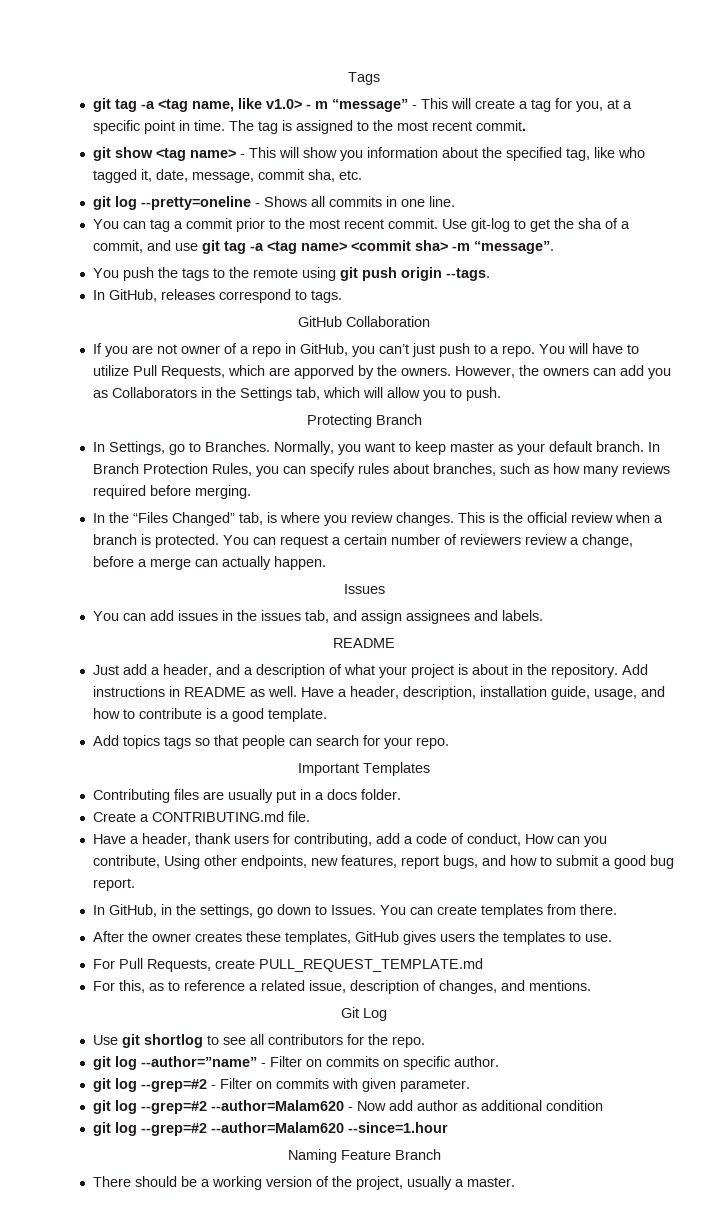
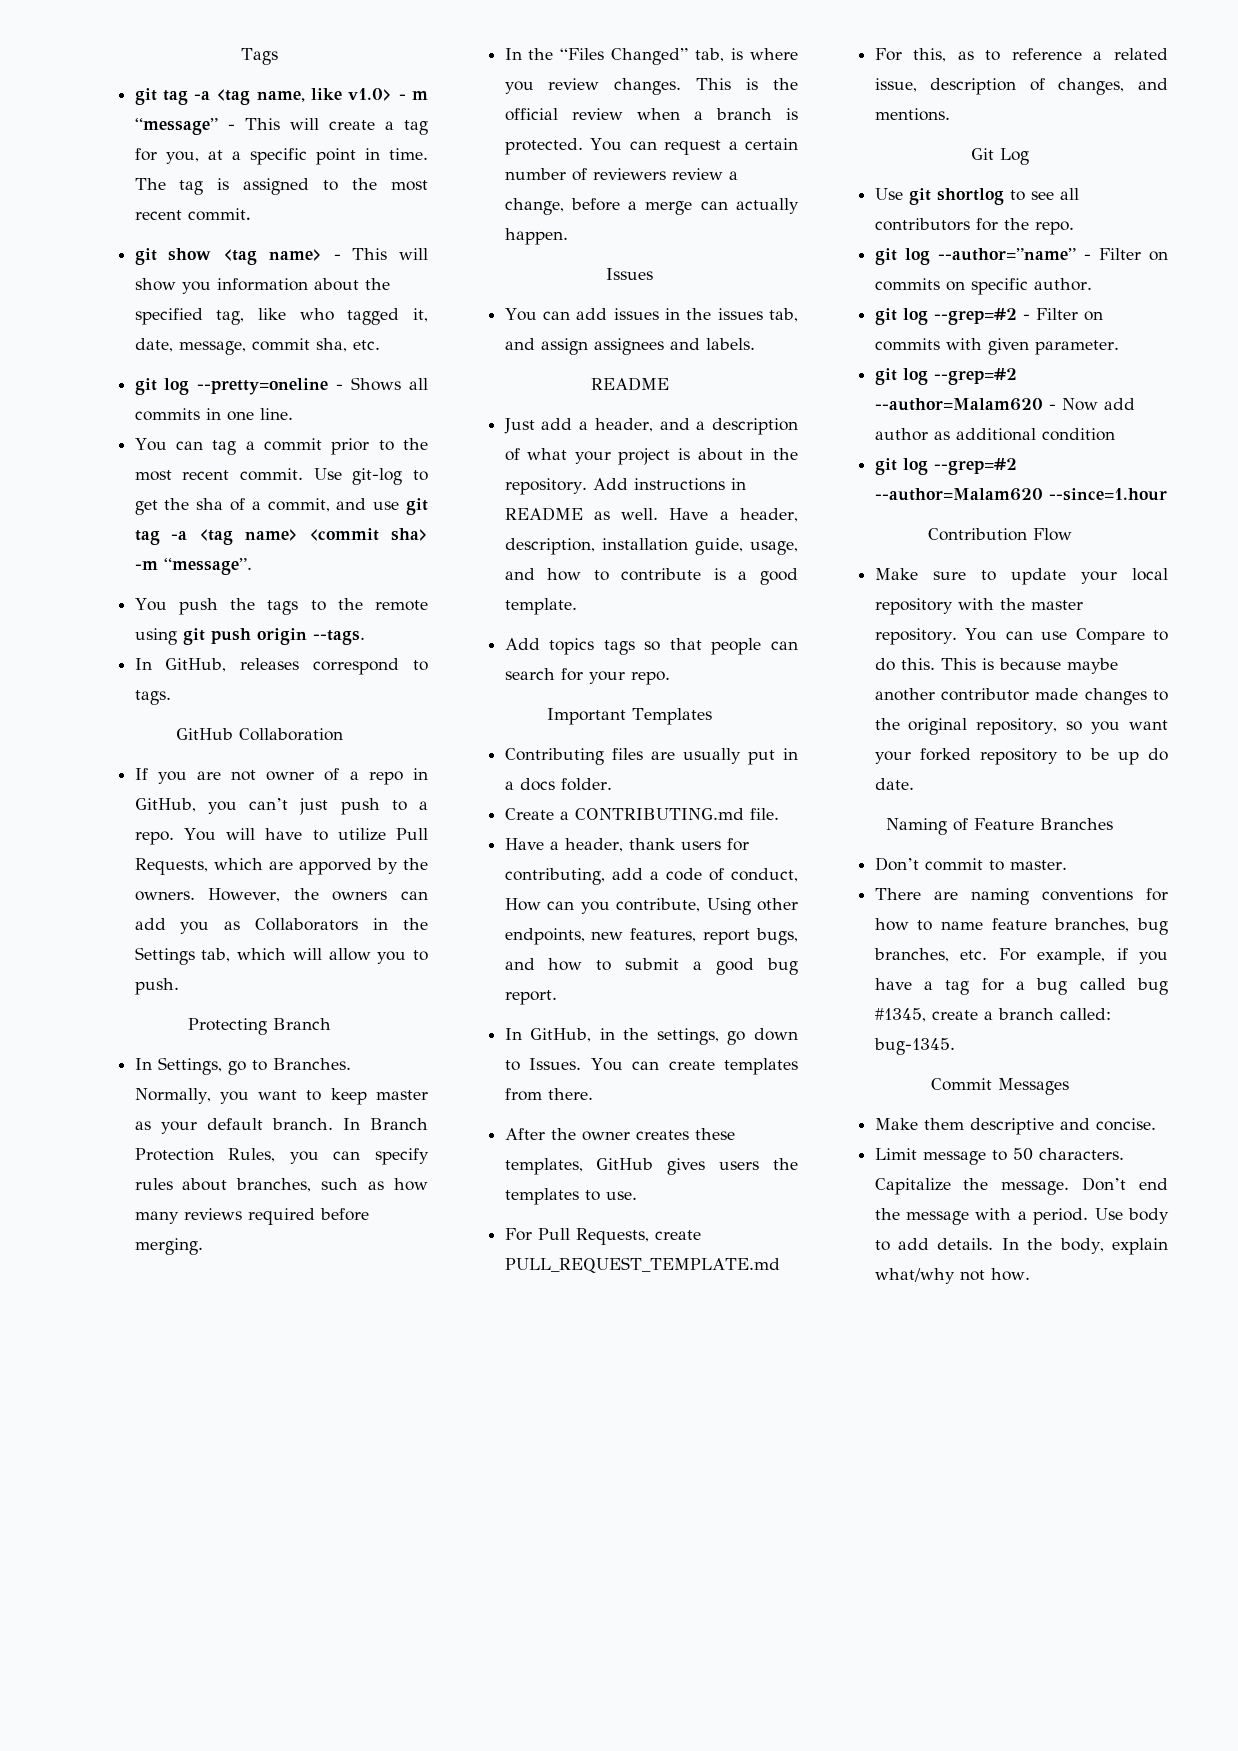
- Naming Feature Branch
- There should be a working version of the project, usually a master.
+ Contribution Flow
+ Make sure to update your local repository with the master repository. You can use Compare to do this. This is because maybe another contributor made changes to the original repository, so you want your forked repository to be up do date.
+ Naming of Feature Branches
+ Don’t commit to master.
+ There are naming conventions for how to name feature branches, bug branches, etc. For example, if you have a tag for a bug called bug #1345, create a branch called: bug-1345.
+ Commit Messages
+ Make them descriptive and concise.
+ Limit message to 50 characters. Capitalize the message. Don’t end the message with a period. Use body to add details. In the body, explain what/why not how.

